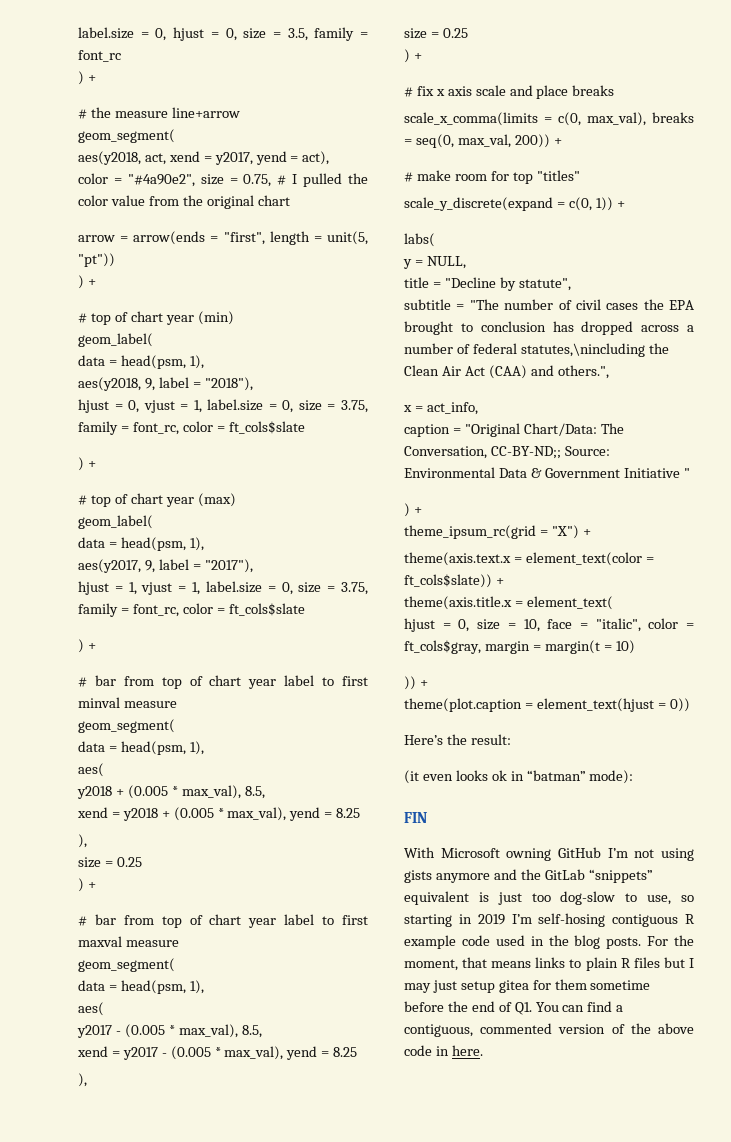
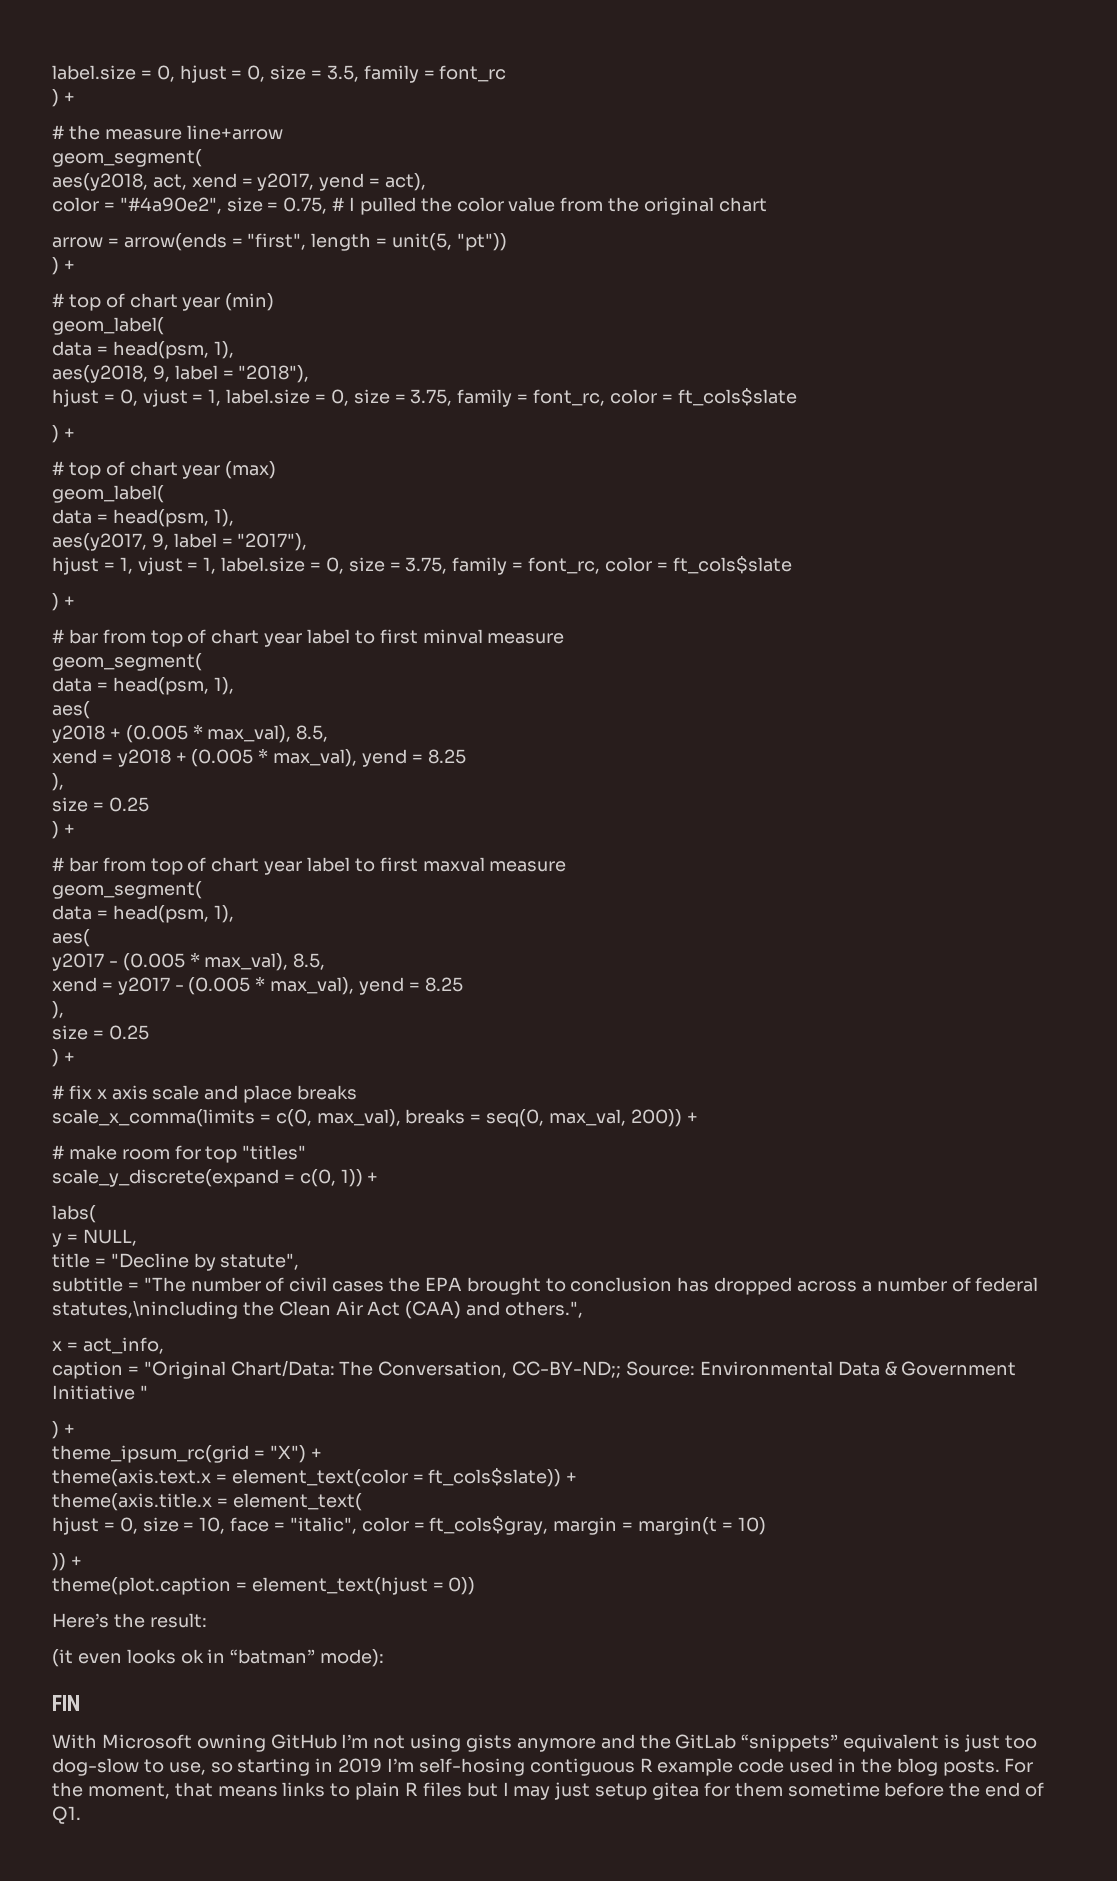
- For the moment, that means links to plain R files but I may just setup gitea for them sometime before the end of Q1. You can find a contiguous, commented version of the above code in here.
+ For the moment, that means links to plain R files but I may just setup gitea for them sometime before the end of Q1.

